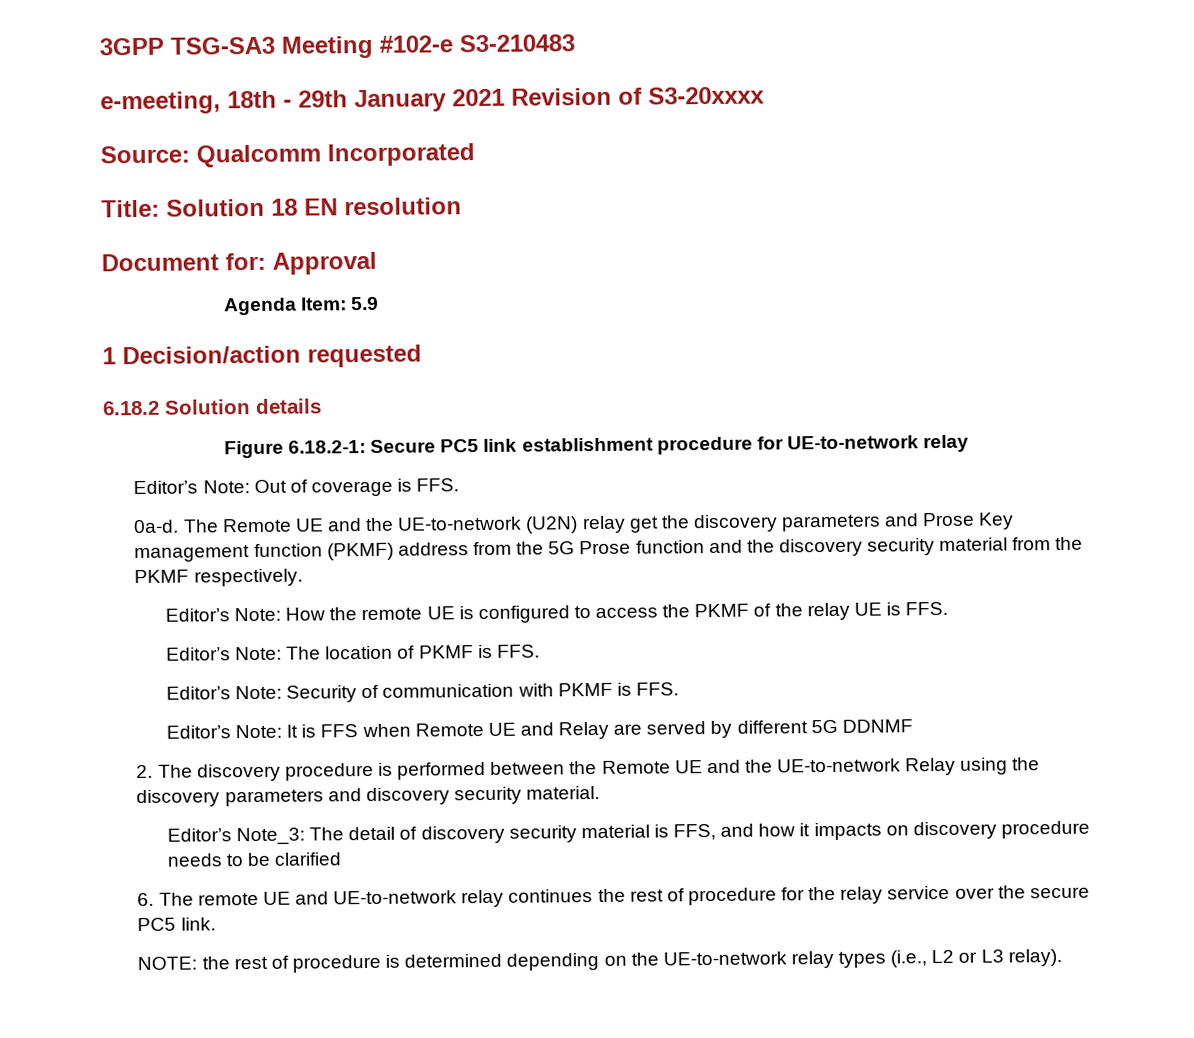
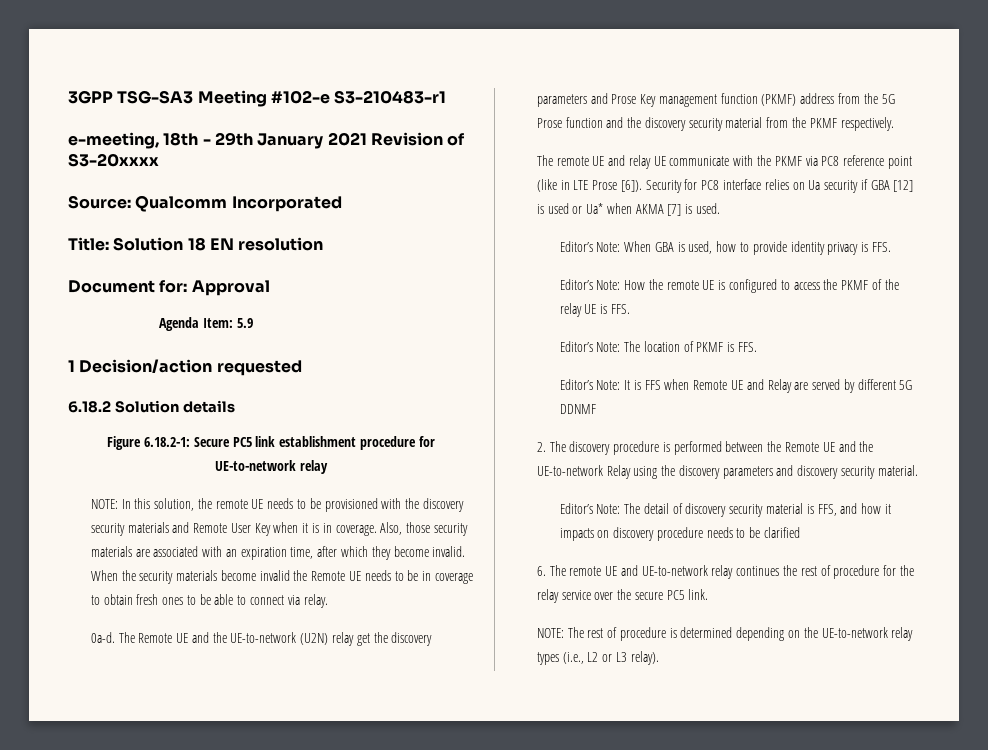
- 3GPP TSG-SA3 Meeting #102-e S3-210483
+ 3GPP TSG-SA3 Meeting #102-e S3-210483-r1
- Editor’s Note: Out of coverage is FFS.
+ NOTE: In this solution, the remote UE needs to be provisioned with the discovery security materials and Remote User Key when it is in coverage. Also, those security materials are associated with an expiration time, after which they become invalid. When the security materials become invalid the Remote UE needs to be in coverage to obtain fresh ones to be able to connect via relay.
+ The remote UE and relay UE communicate with the PKMF via PC8 reference point (like in LTE Prose [6]). Security for PC8 interface relies on Ua security if GBA [12] is used or Ua* when AKMA [7] is used.
+ Editor’s Note: When GBA is used, how to provide identity privacy is FFS.
- Editor’s Note: Security of communication with PKMF is FFS.
- Editor’s Note_3: The detail of discovery security material is FFS, and how it impacts on discovery procedure needs to be clarified
+ Editor’s Note: The detail of discovery security material is FFS, and how it impacts on discovery procedure needs to be clarified
- NOTE: the rest of procedure is determined depending on the UE-to-network relay types (i.e., L2 or L3 relay).
+ NOTE: The rest of procedure is determined depending on the UE-to-network relay types (i.e., L2 or L3 relay).

